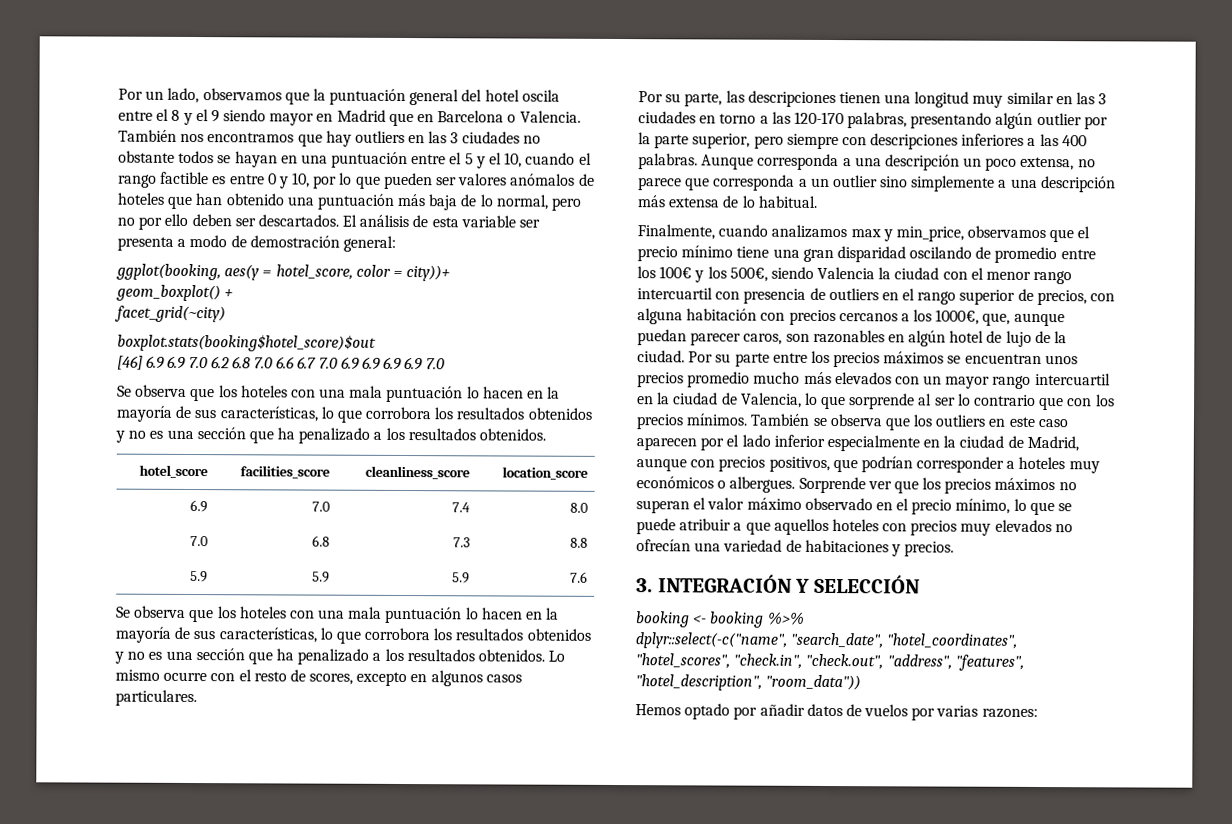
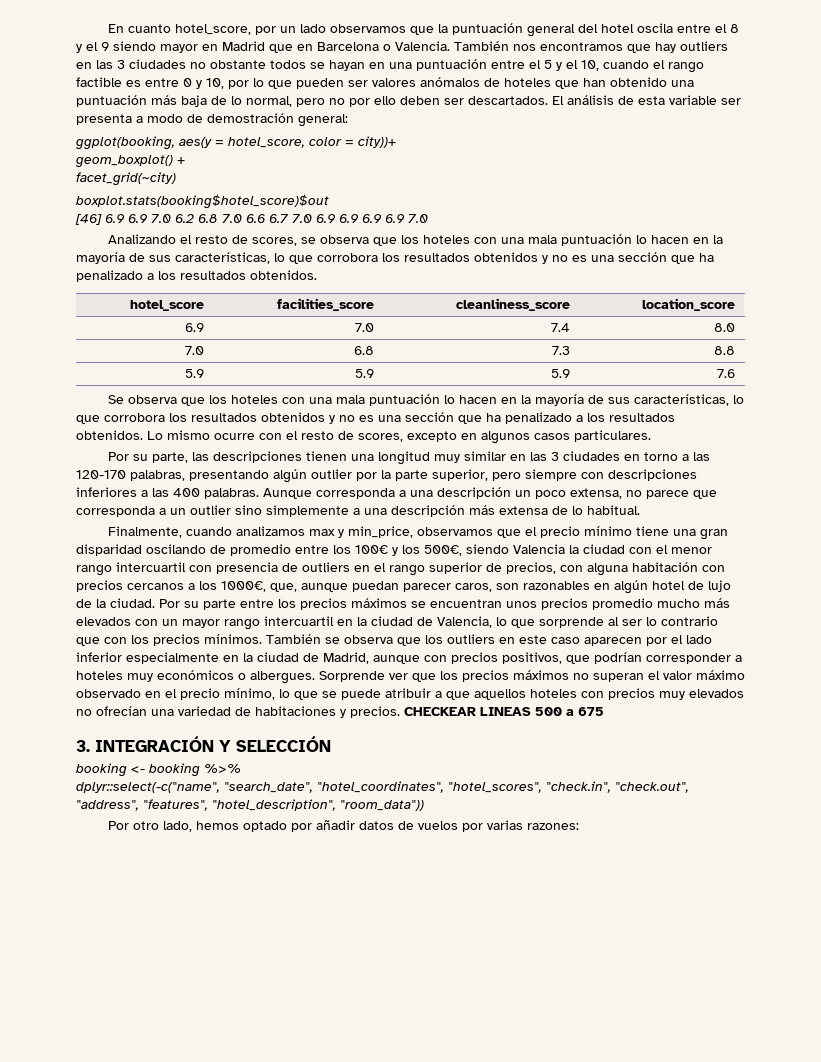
- Por un lado, observamos que la puntuación general del hotel oscila entre el 8 y el 9 siendo mayor en Madrid que en Barcelona o Valencia.
+ En cuanto hotel_score, por un lado observamos que la puntuación general del hotel oscila entre el 8 y el 9 siendo mayor en Madrid que en Barcelona o Valencia.
  [46] 6.9 6.9 7.0 6.2 6.8 7.0 6.6 6.7 7.0 6.9 6.9 6.9 6.9 7.0
- Se observa que los hoteles con una mala puntuación lo hacen en la mayoría de sus características, lo que corrobora los resultados obtenidos y no es una sección que ha penalizado a los resultados obtenidos.
+ Analizando el resto de scores, se observa que los hoteles con una mala puntuación lo hacen en la mayoría de sus características, lo que corrobora los resultados obtenidos y no es una sección que ha penalizado a los resultados obtenidos.
+ CHECKEAR LINEAS 500 a 675
- Hemos optado por añadir datos de vuelos por varias razones:
+ Por otro lado, hemos optado por añadir datos de vuelos por varias razones:

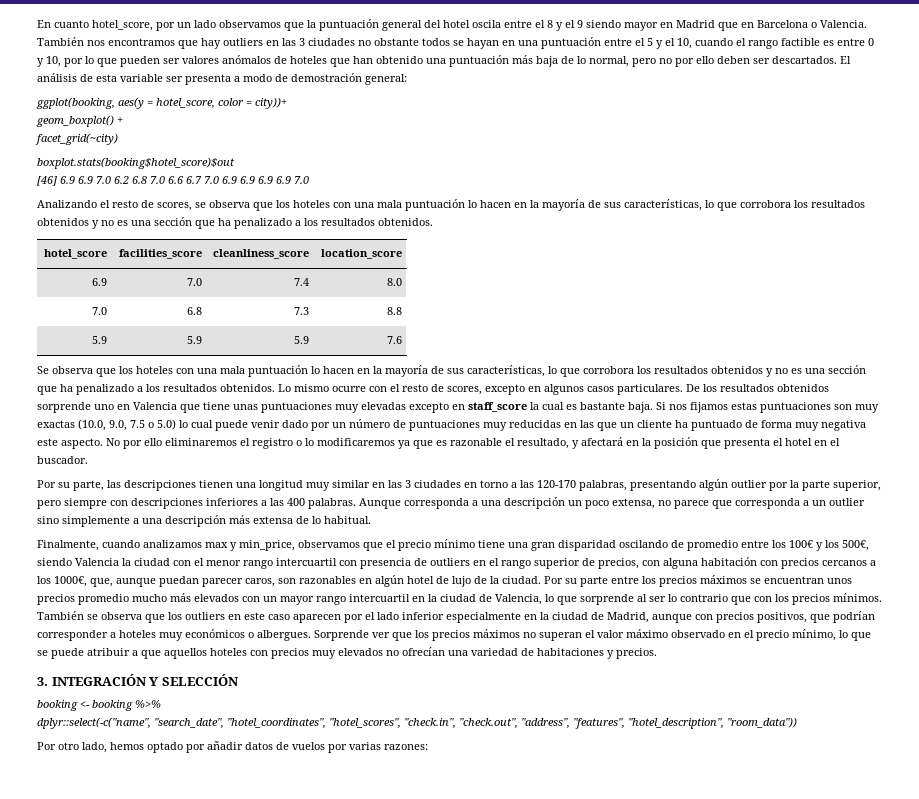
+ De los resultados obtenidos sorprende uno en Valencia que tiene unas puntuaciones muy elevadas excepto en staff_score la cual es bastante baja. Si nos fijamos estas puntuaciones son muy exactas (10.0, 9.0, 7.5 o 5.0) lo cual puede venir dado por un número de puntuaciones muy reducidas en las que un cliente ha puntuado de forma muy negativa este aspecto. No por ello eliminaremos el registro o lo modificaremos ya que es razonable el resultado, y afectará en la posición que presenta el hotel en el buscador.
- CHECKEAR LINEAS 500 a 675

